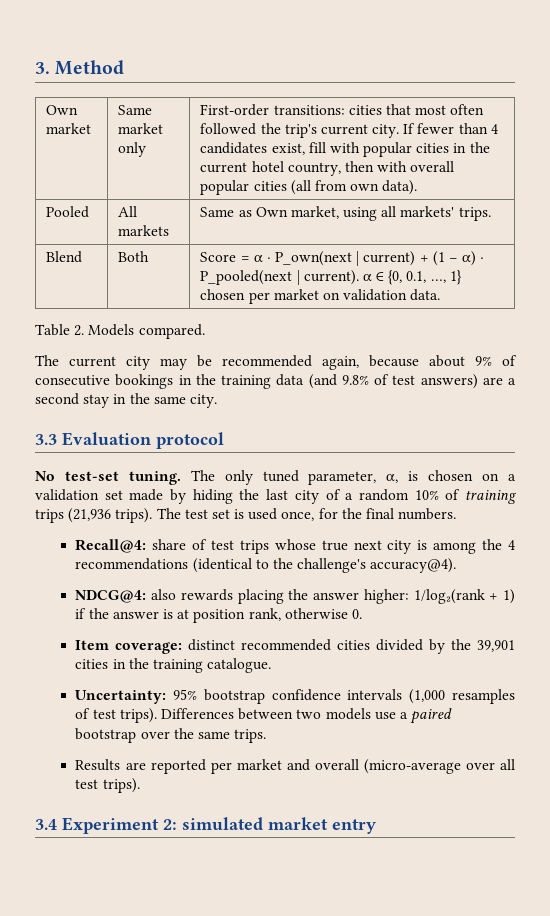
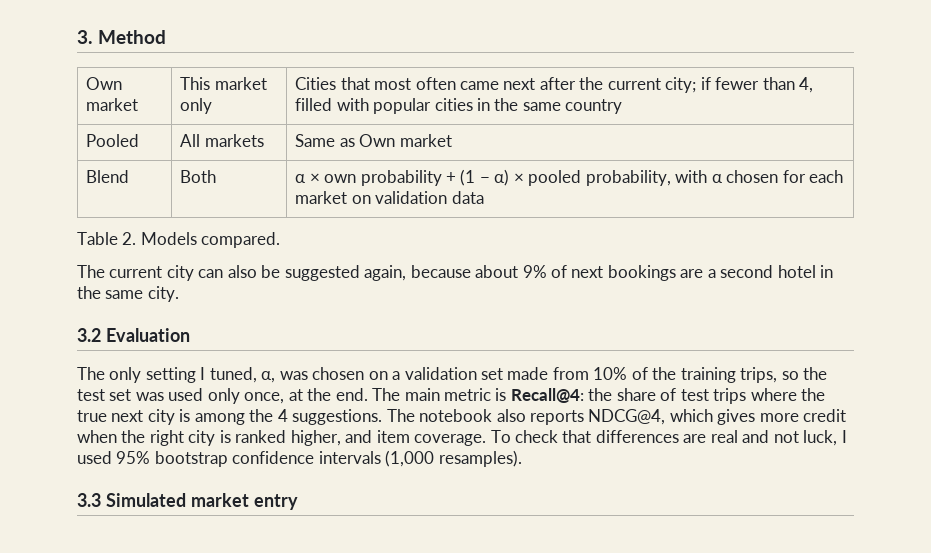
- Own market | Same market only | First-order transitions: cities that most often followed the trip's current city. If fewer than 4 candidates exist, fill with popular cities in the current hotel country, then with overall popular cities (all from own data).
+ Own market | This market only | Cities that most often came next after the current city; if fewer than 4, filled with popular cities in the same country
- Pooled | All markets | Same as Own market, using all markets' trips.
- Blend | Both | Score = α · P_own(next | current) + (1 − α) · P_pooled(next | current). α ∈ {0, 0.1, …, 1} chosen per market on validation data.
+ Pooled | All markets | Same as Own market
+ Blend | Both | α × own probability + (1 − α) × pooled probability, with α chosen for each market on validation data
- The current city may be recommended again, because about 9% of consecutive bookings in the training data (and 9.8% of test answers) are a second stay in the same city.
+ The current city can also be suggested again, because about 9% of next bookings are a second hotel in the same city.
- 3.3 Evaluation protocol
- No test-set tuning. The only tuned parameter, α, is chosen on a validation set made by hiding the last city of a random 10% of training trips (21,936 trips). The test set is used once, for the final numbers.
- Recall@4: share of test trips whose true next city is among the 4 recommendations (identical to the challenge's accuracy@4).
- NDCG@4: also rewards placing the answer higher: 1/log₂(rank + 1) if the answer is at position rank, otherwise 0.
- Item coverage: distinct recommended cities divided by the 39,901 cities in the training catalogue.
- Uncertainty: 95% bootstrap confidence intervals (1,000 resamples of test trips). Differences between two models use a paired bootstrap over the same trips.
- Results are reported per market and overall (micro-average over all test trips).
- 3.4 Experiment 2: simulated market entry
+ 3.2 Evaluation
+ The only setting I tuned, α, was chosen on a validation set made from 10% of the training trips, so the test set was used only once, at the end. The main metric is Recall@4: the share of test trips where the true next city is among the 4 suggestions. The notebook also reports NDCG@4, which gives more credit when the right city is ranked higher, and item coverage. To check that differences are real and not luck, I used 95% bootstrap confidence intervals (1,000 resamples).
+ 3.3 Simulated market entry

